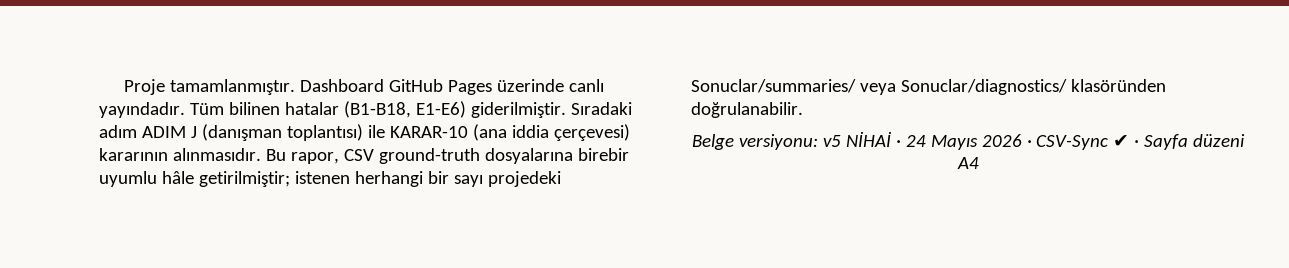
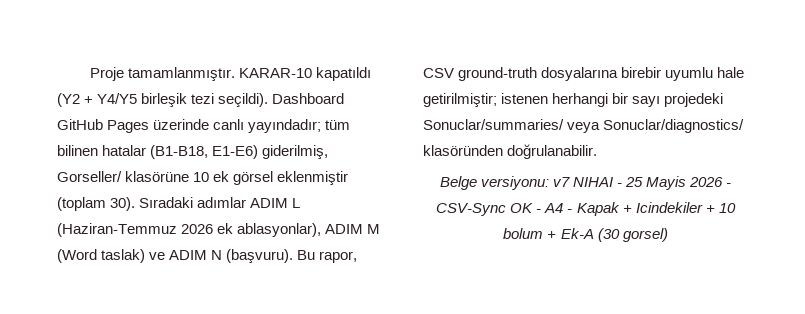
+ KARAR-10 kapatıldı (Y2 + Y4/Y5 birleşik tezi seçildi).
- Dashboard GitHub Pages üzerinde canlı yayındadır. Tüm bilinen hatalar (B1-B18, E1-E6) giderilmiştir. Sıradaki adım ADIM J (danışman toplantısı) ile KARAR-10 (ana iddia çerçevesi) kararının alınmasıdır.
+ Dashboard GitHub Pages üzerinde canlı yayındadır; tüm bilinen hatalar (B1-B18, E1-E6) giderilmiş, Gorseller/ klasörüne 10 ek görsel eklenmiştir (toplam 30). Sıradaki adımlar ADIM L (Haziran-Temmuz 2026 ek ablasyonlar), ADIM M (Word taslak) ve ADIM N (başvuru).
- Bu rapor, CSV ground-truth dosyalarına birebir uyumlu hâle getirilmiştir; istenen herhangi bir sayı projedeki Sonuclar/summaries/ veya Sonuclar/diagnostics/ klasöründen doğrulanabilir.
+ Bu rapor, CSV ground-truth dosyalarına birebir uyumlu hale getirilmiştir; istenen herhangi bir sayı projedeki Sonuclar/summaries/ veya Sonuclar/diagnostics/ klasöründen doğrulanabilir.
- Belge versiyonu: v5 NİHAİ · 24 Mayıs 2026 · CSV-Sync ✔ · Sayfa düzeni A4
+ Belge versiyonu: v7 NIHAI - 25 Mayis 2026 - CSV-Sync OK - A4 - Kapak + Icindekiler + 10 bolum + Ek-A (30 gorsel)

